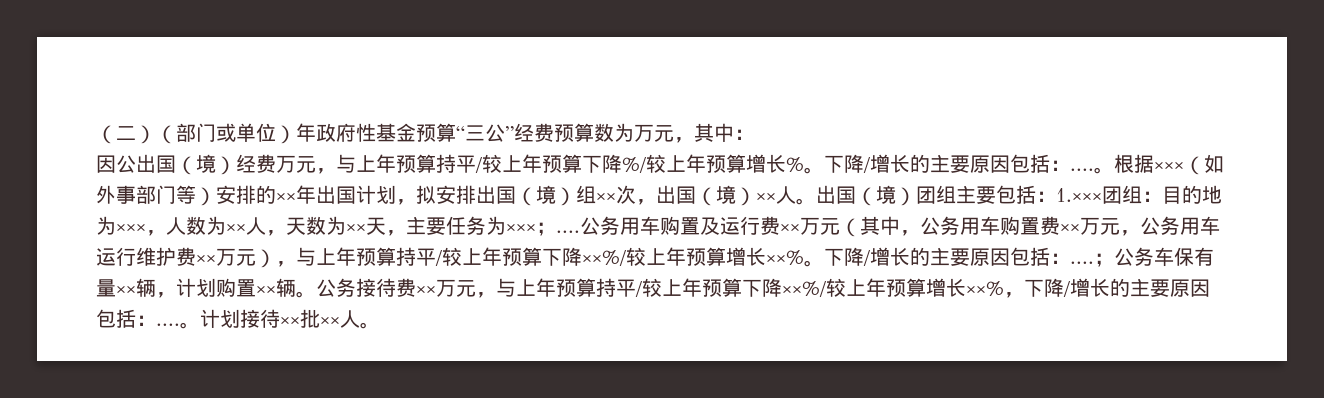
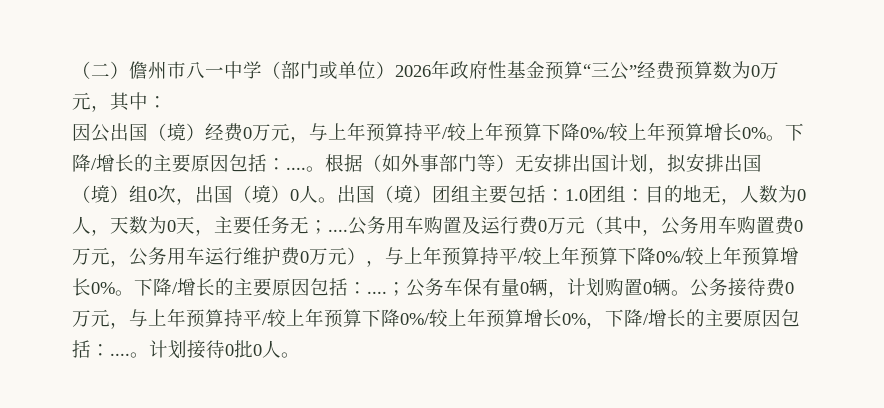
- （二）（部门或单位）年政府性基金预算“三公”经费预算数为万元，其中：
+ （二）儋州市八一中学（部门或单位）2026年政府性基金预算“三公”经费预算数为0万元，其中：
- 因公出国（境）经费万元，与上年预算持平/较上年预算下降%/较上年预算增长%。
+ 因公出国（境）经费0万元，与上年预算持平/较上年预算下降0%/较上年预算增长0%。
- 根据×××（如外事部门等）安排的××年出国计划，拟安排出国（境）组××次，出国（境）××人。
+ 根据（如外事部门等）无安排出国计划，拟安排出国（境）组0次，出国（境）0人。
- 出国（境）团组主要包括：1.×××团组：目的地为×××，人数为××人，天数为××天，主要任务为×××；....
+ 出国（境）团组主要包括：1.0团组：目的地无，人数为0人，天数为0天，主要任务无；....
- 公务用车购置及运行费××万元（其中，公务用车购置费××万元，公务用车运行维护费××万元），与上年预算持平/较上年预算下降××%/较上年预算增长××%。
+ 公务用车购置及运行费0万元（其中，公务用车购置费0万元，公务用车运行维护费0万元），与上年预算持平/较上年预算下降0%/较上年预算增长0%。
- ；公务车保有量××辆，计划购置××辆。
+ ；公务车保有量0辆，计划购置0辆。
- 公务接待费××万元，与上年预算持平/较上年预算下降××%/较上年预算增长××%，下降/增长的主要原因包括：....
+ 公务接待费0万元，与上年预算持平/较上年预算下降0%/较上年预算增长0%，下降/增长的主要原因包括：....
- 计划接待××批××人。
+ 计划接待0批0人。

